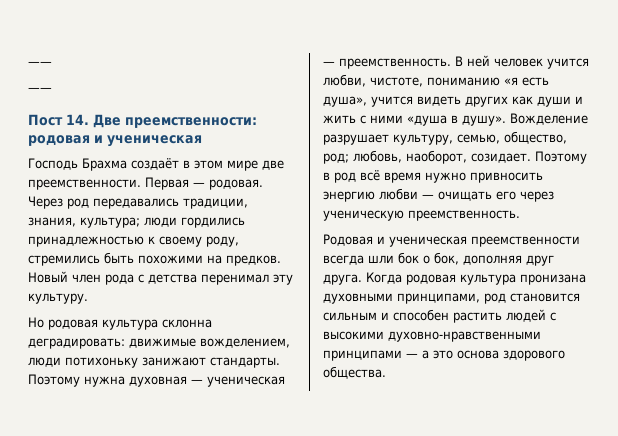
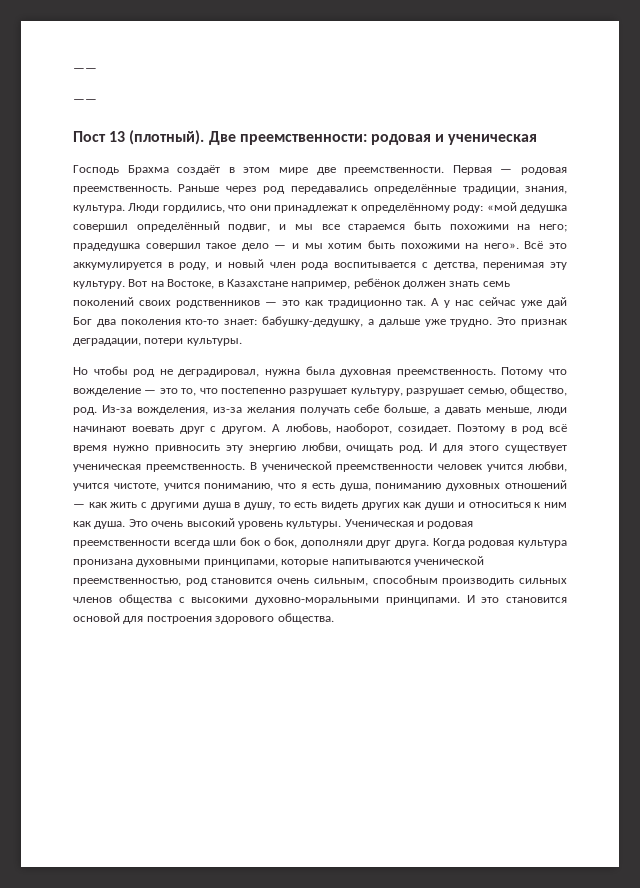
- Пост 14. Две преемственности: родовая и ученическая
+ Пост 13 (плотный). Две преемственности: родовая и ученическая
- Первая — родовая. Через род передавались традиции, знания, культура; люди гордились принадлежностью к своему роду, стремились быть похожими на предков. Новый член рода с детства перенимал эту культуру.
- Но родовая культура склонна деградировать: движимые вожделением, люди потихоньку занижают стандарты. Поэтому нужна духовная — ученическая — преемственность. В ней человек учится любви, чистоте, пониманию «я есть душа», учится видеть других как души и жить с ними «душа в душу». Вожделение разрушает культуру, семью, общество, род; любовь, наоборот, созидает.
+ Первая — родовая преемственность. Раньше через род передавались определённые традиции, знания, культура. Люди гордились, что они принадлежат к определённому роду: «мой дедушка совершил определённый подвиг, и мы все стараемся быть похожими на него; прадедушка совершил такое дело — и мы хотим быть похожими на него». Всё это аккумулируется в роду, и новый член рода воспитывается с детства, перенимая эту культуру. Вот на Востоке, в Казахстане например, ребёнок должен знать семь поколений своих родственников — это как традиционно так. А у нас сейчас уже дай Бог два поколения кто-то знает: бабушку-дедушку, а дальше уже трудно. Это признак деградации, потери культуры.
+ Но чтобы род не деградировал, нужна была духовная преемственность. Потому что вожделение — это то, что постепенно разрушает культуру, разрушает семью, общество, род. Из-за вожделения, из-за желания получать себе больше, а давать меньше, люди начинают воевать друг с другом. А любовь, наоборот, созидает.
- Поэтому в род всё время нужно привносить энергию любви — очищать его через ученическую преемственность.
- Родовая и ученическая преемственности всегда шли бок о бок, дополняя друг друга.
+ Поэтому в род всё время нужно привносить эту энергию любви, очищать род. И для этого существует ученическая преемственность. В ученической преемственности человек учится любви, учится чистоте, учится пониманию, что я есть душа, пониманию духовных отношений — как жить с другими душа в душу, то есть видеть других как души и относиться к ним как душа. Это очень высокий уровень культуры. Ученическая и родовая преемственности всегда шли бок о бок, дополняли друг друга.
- Когда родовая культура пронизана духовными принципами, род становится сильным и способен растить людей с высокими духовно-нравственными принципами — а это основа здорового общества.
+ Когда родовая культура пронизана духовными принципами, которые напитываются ученической преемственностью, род становится очень сильным, способным производить сильных членов общества с высокими духовно-моральными принципами. И это становится основой для построения здорового общества.

